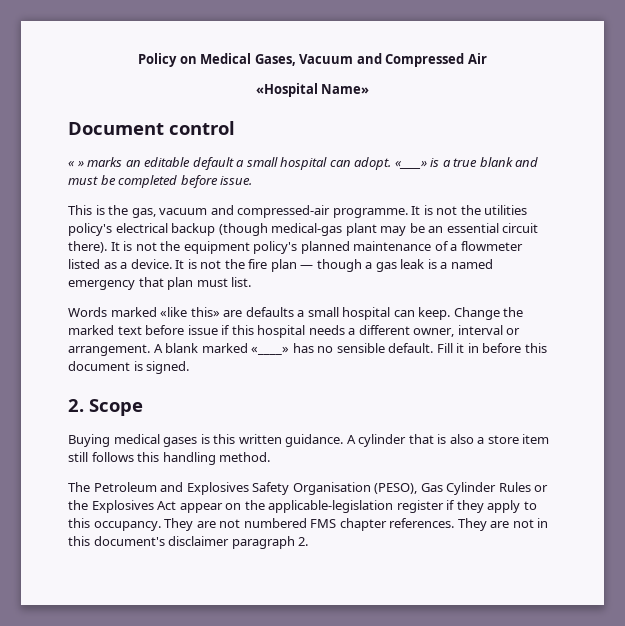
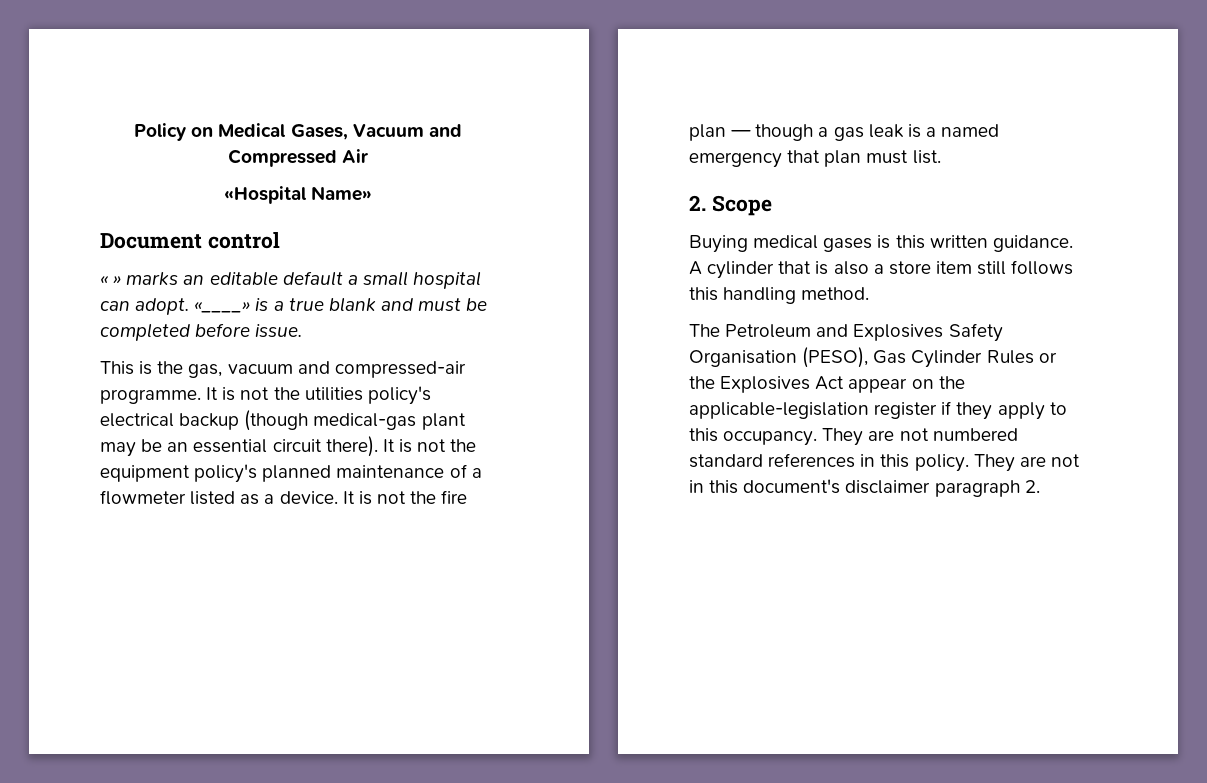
- Words marked «like this» are defaults a small hospital can keep. Change the marked text before issue if this hospital needs a different owner, interval or arrangement. A blank marked «____» has no sensible default. Fill it in before this document is signed.
- They are not numbered FMS chapter references.
+ They are not numbered standard references in this policy.

